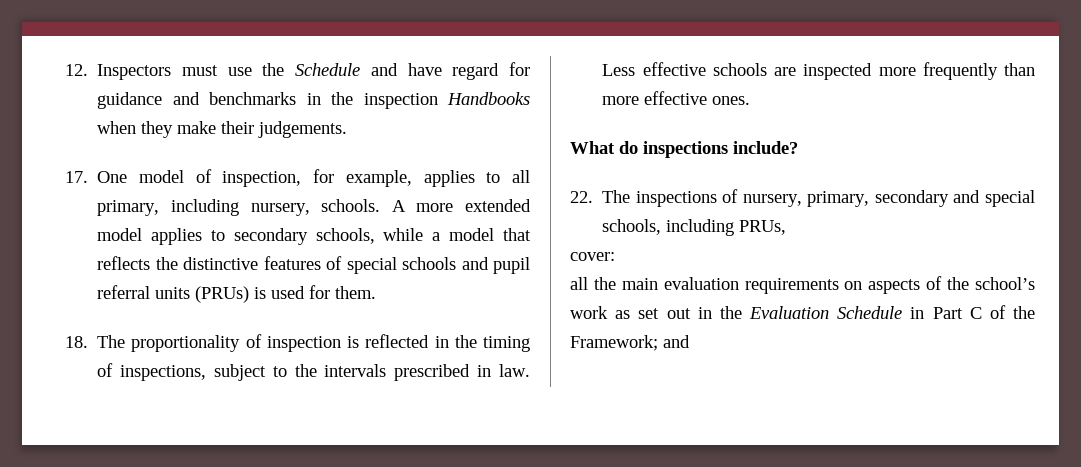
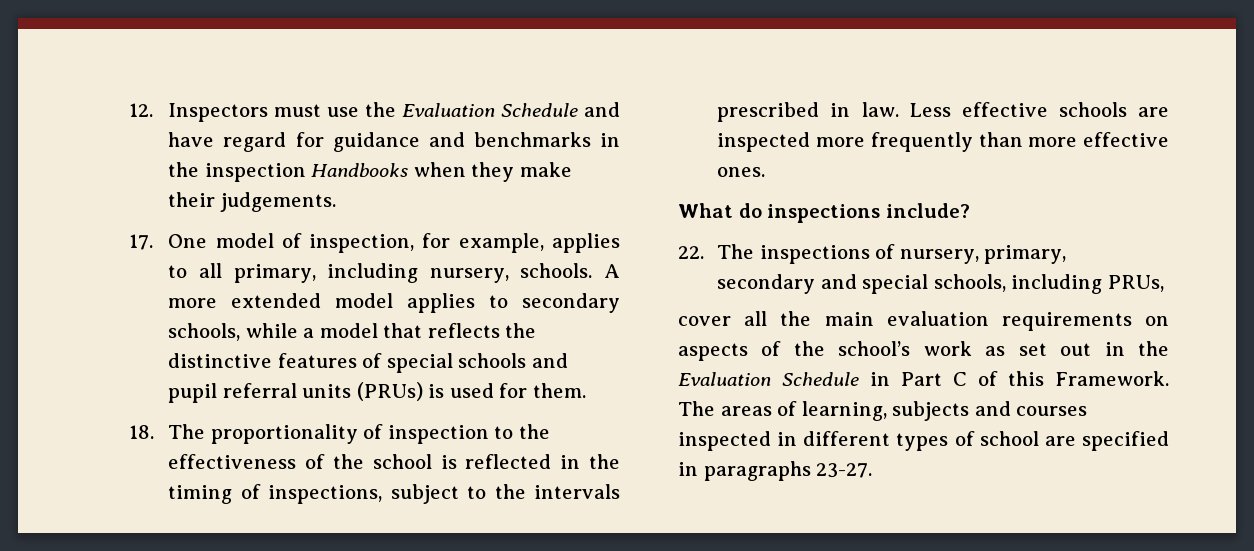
- 12. Inspectors must use the Schedule and have regard for guidance and benchmarks in the inspection Handbooks when they make their judgements.
+ 12. Inspectors must use the Evaluation Schedule and have regard for guidance and benchmarks in the inspection Handbooks when they make their judgements.
- 18. The proportionality of inspection is reflected in the timing of inspections, subject to the intervals prescribed in law.
+ 18. The proportionality of inspection to the effectiveness of the school is reflected in the timing of inspections, subject to the intervals prescribed in law.
- cover:
- all the main evaluation requirements on aspects of the school’s work as set out in the Evaluation Schedule in Part C of the Framework; and
+ cover all the main evaluation requirements on aspects of the school’s work as set out in the Evaluation Schedule in Part C of this Framework. The areas of learning, subjects and courses inspected in different types of school are specified in paragraphs 23-27.

